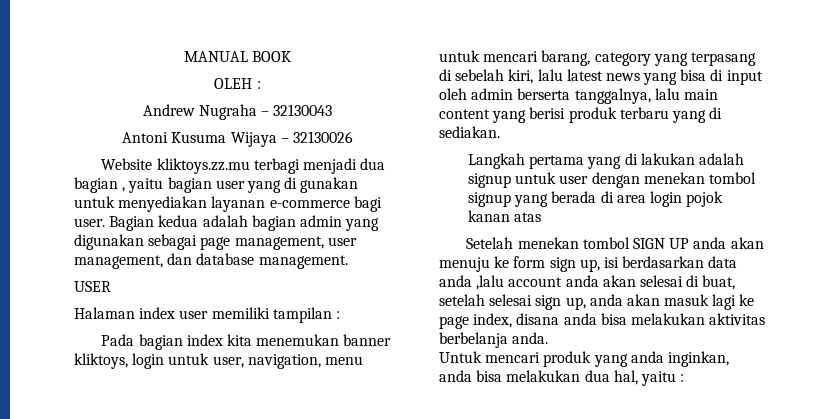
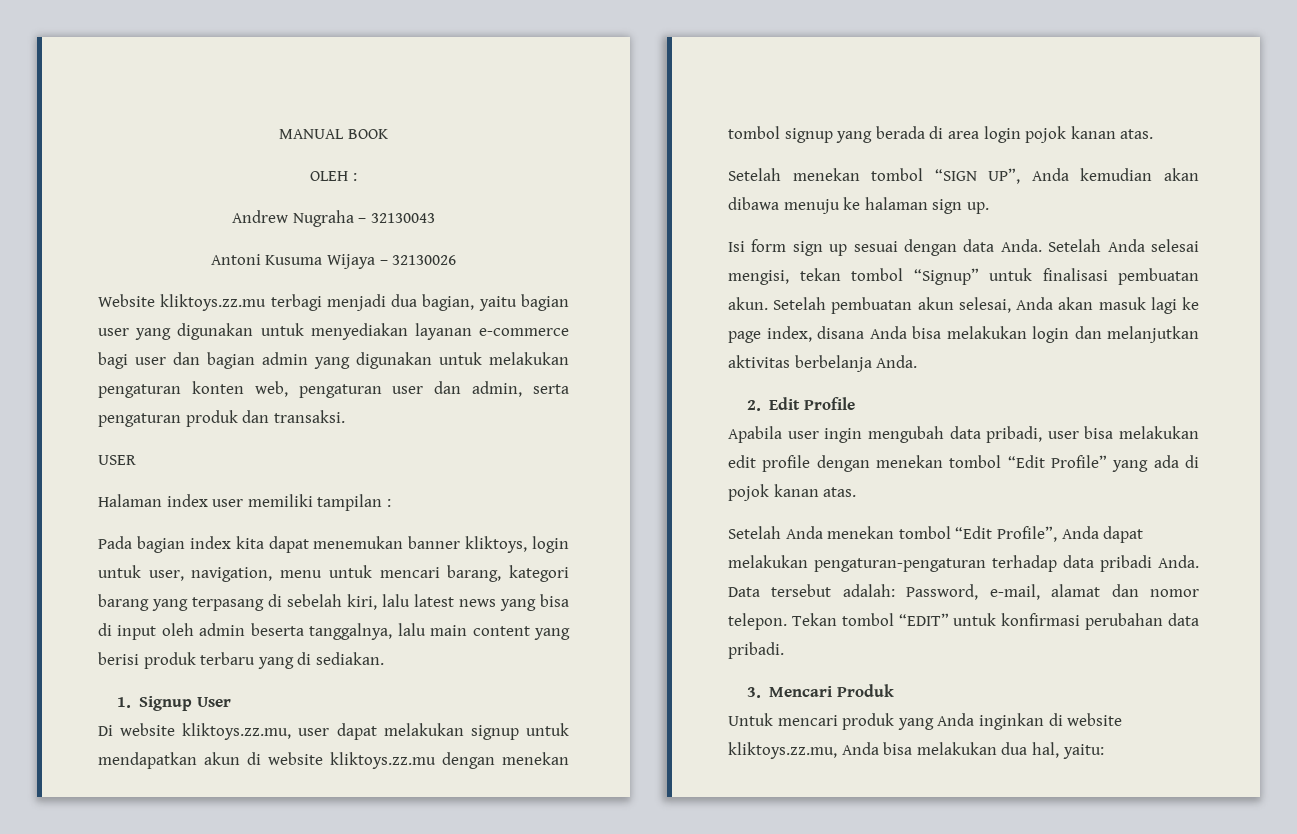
- Website kliktoys.zz.mu terbagi menjadi dua bagian , yaitu bagian user yang di gunakan untuk menyediakan layanan e-commerce bagi user. Bagian kedua adalah bagian admin yang digunakan sebagai page management, user management, dan database management.
+ Website kliktoys.zz.mu terbagi menjadi dua bagian, yaitu bagian user yang digunakan untuk menyediakan layanan e-commerce bagi user dan bagian admin yang digunakan untuk melakukan pengaturan konten web, pengaturan user dan admin, serta pengaturan produk dan transaksi.
- Pada bagian index kita menemukan banner kliktoys, login untuk user, navigation, menu untuk mencari barang, category yang terpasang di sebelah kiri, lalu latest news yang bisa di input oleh admin berserta tanggalnya, lalu main content yang berisi produk terbaru yang di sediakan.
+ Pada bagian index kita dapat menemukan banner kliktoys, login untuk user, navigation, menu untuk mencari barang, kategori barang yang terpasang di sebelah kiri, lalu latest news yang bisa di input oleh admin beserta tanggalnya, lalu main content yang berisi produk terbaru yang di sediakan.
- Langkah pertama yang di lakukan adalah signup untuk user dengan menekan tombol signup yang berada di area login pojok kanan atas
+ 1. Signup User
+ Di website kliktoys.zz.mu, user dapat melakukan signup untuk mendapatkan akun di website kliktoys.zz.mu dengan menekan tombol signup yang berada di area login pojok kanan atas.
- Setelah menekan tombol SIGN UP anda akan menuju ke form sign up, isi berdasarkan data anda ,lalu account anda akan selesai di buat, setelah selesai sign up, anda akan masuk lagi ke page index, disana anda bisa melakukan aktivitas berbelanja anda.
- Untuk mencari produk yang anda inginkan, anda bisa melakukan dua hal, yaitu :
+ Setelah menekan tombol “SIGN UP”, Anda kemudian akan dibawa menuju ke halaman sign up.
+ Isi form sign up sesuai dengan data Anda. Setelah Anda selesai mengisi, tekan tombol “Signup” untuk finalisasi pembuatan akun. Setelah pembuatan akun selesai, Anda akan masuk lagi ke page index, disana Anda bisa melakukan login dan melanjutkan aktivitas berbelanja Anda.
+ 2. Edit Profile
+ Apabila user ingin mengubah data pribadi, user bisa melakukan edit profile dengan menekan tombol “Edit Profile” yang ada di pojok kanan atas.
+ Setelah Anda menekan tombol “Edit Profile”, Anda dapat melakukan pengaturan-pengaturan terhadap data pribadi Anda. Data tersebut adalah: Password, e-mail, alamat dan nomor telepon. Tekan tombol “EDIT” untuk konfirmasi perubahan data pribadi.
+ 3. Mencari Produk
+ Untuk mencari produk yang Anda inginkan di website kliktoys.zz.mu, Anda bisa melakukan dua hal, yaitu:

